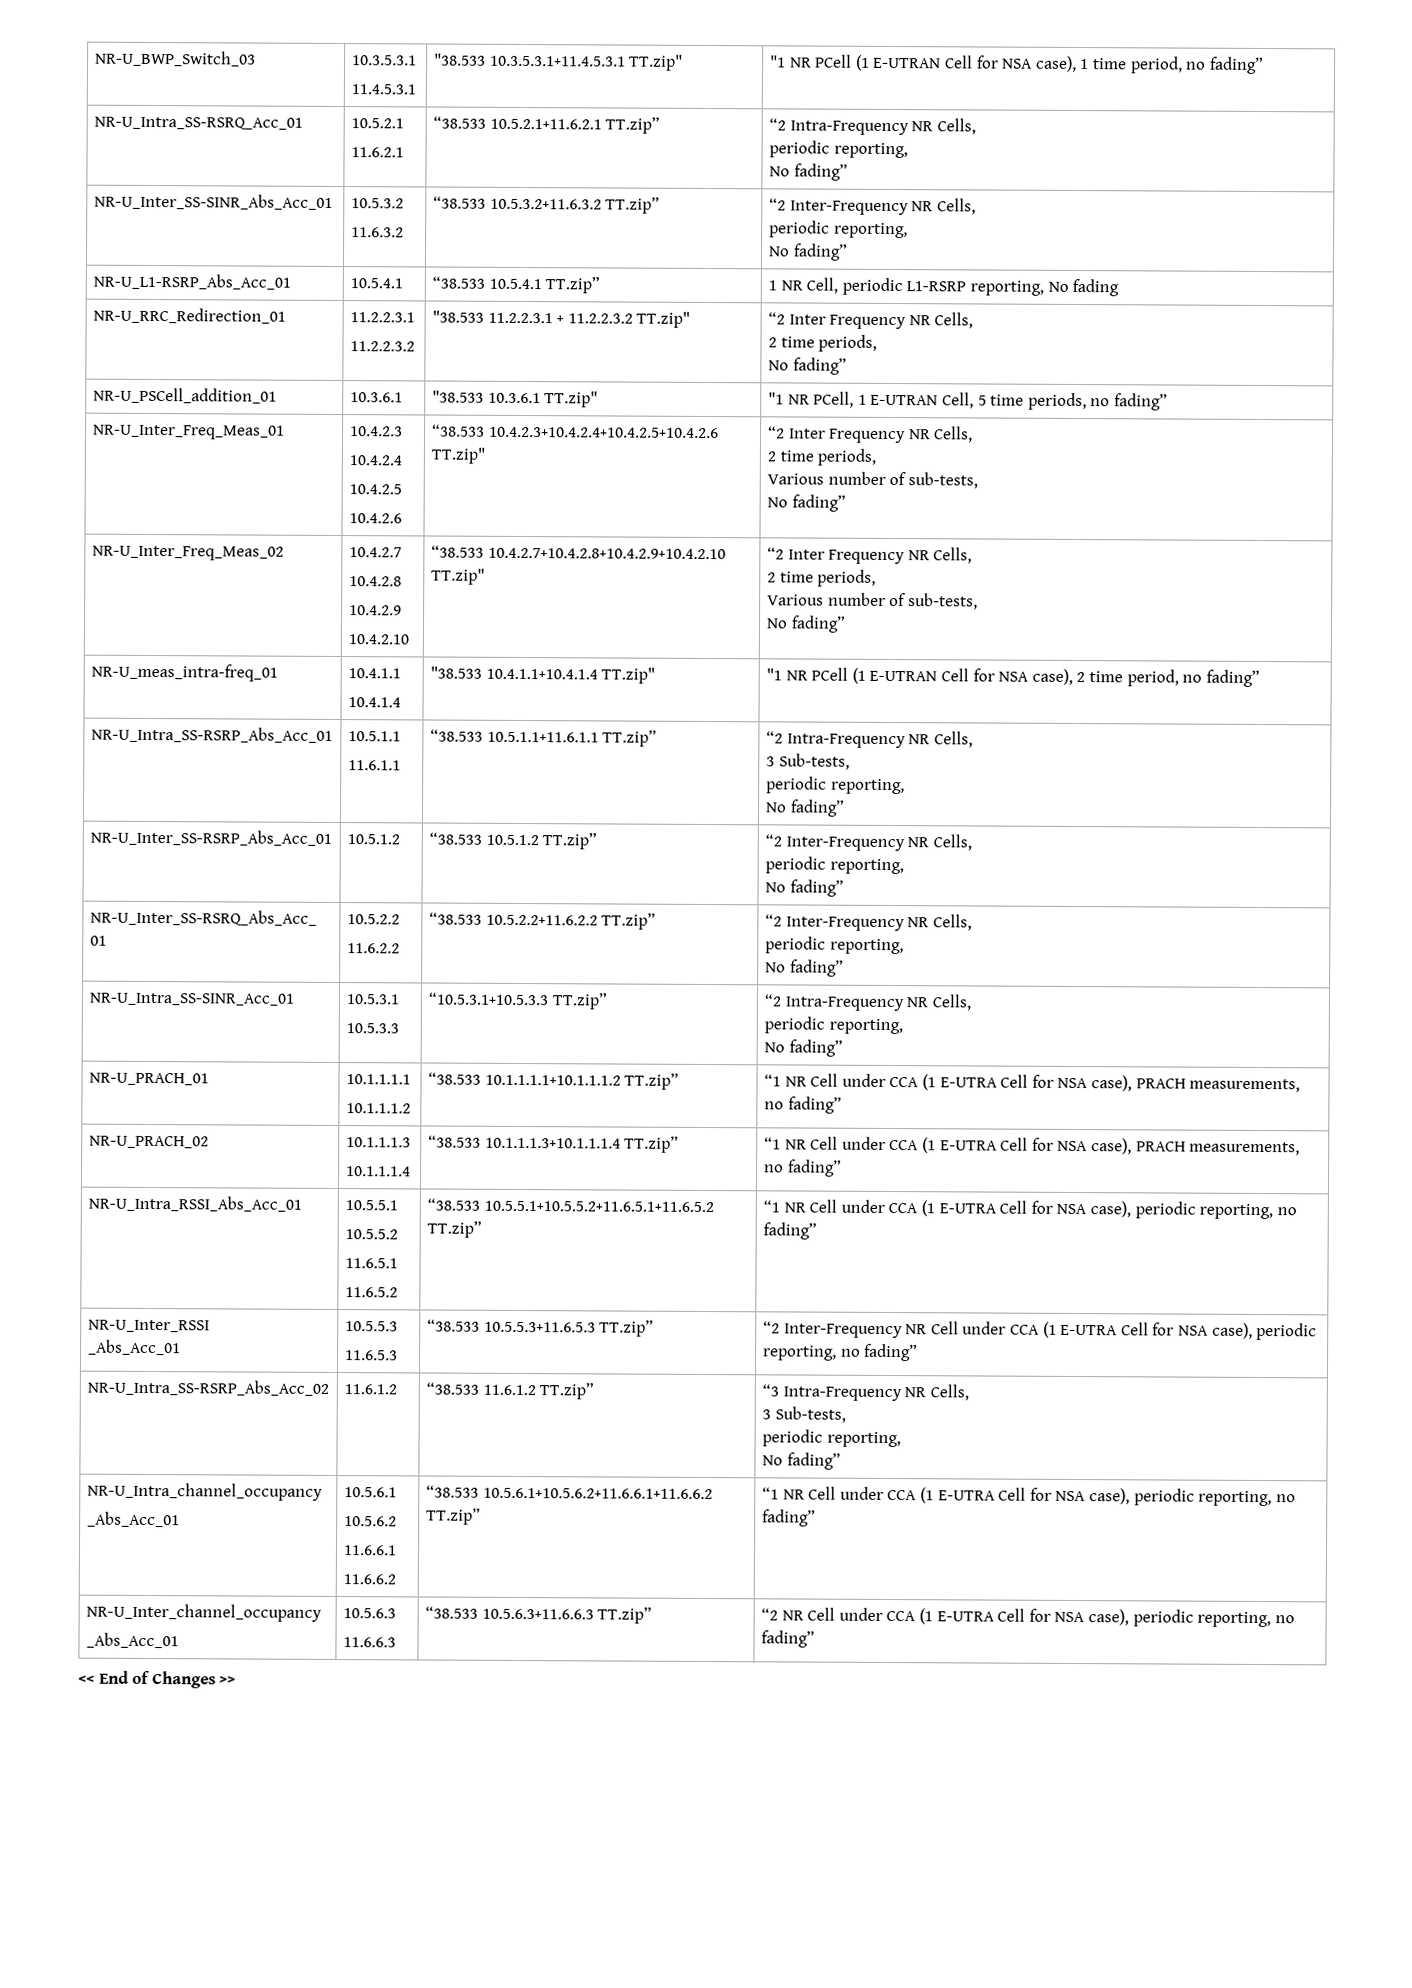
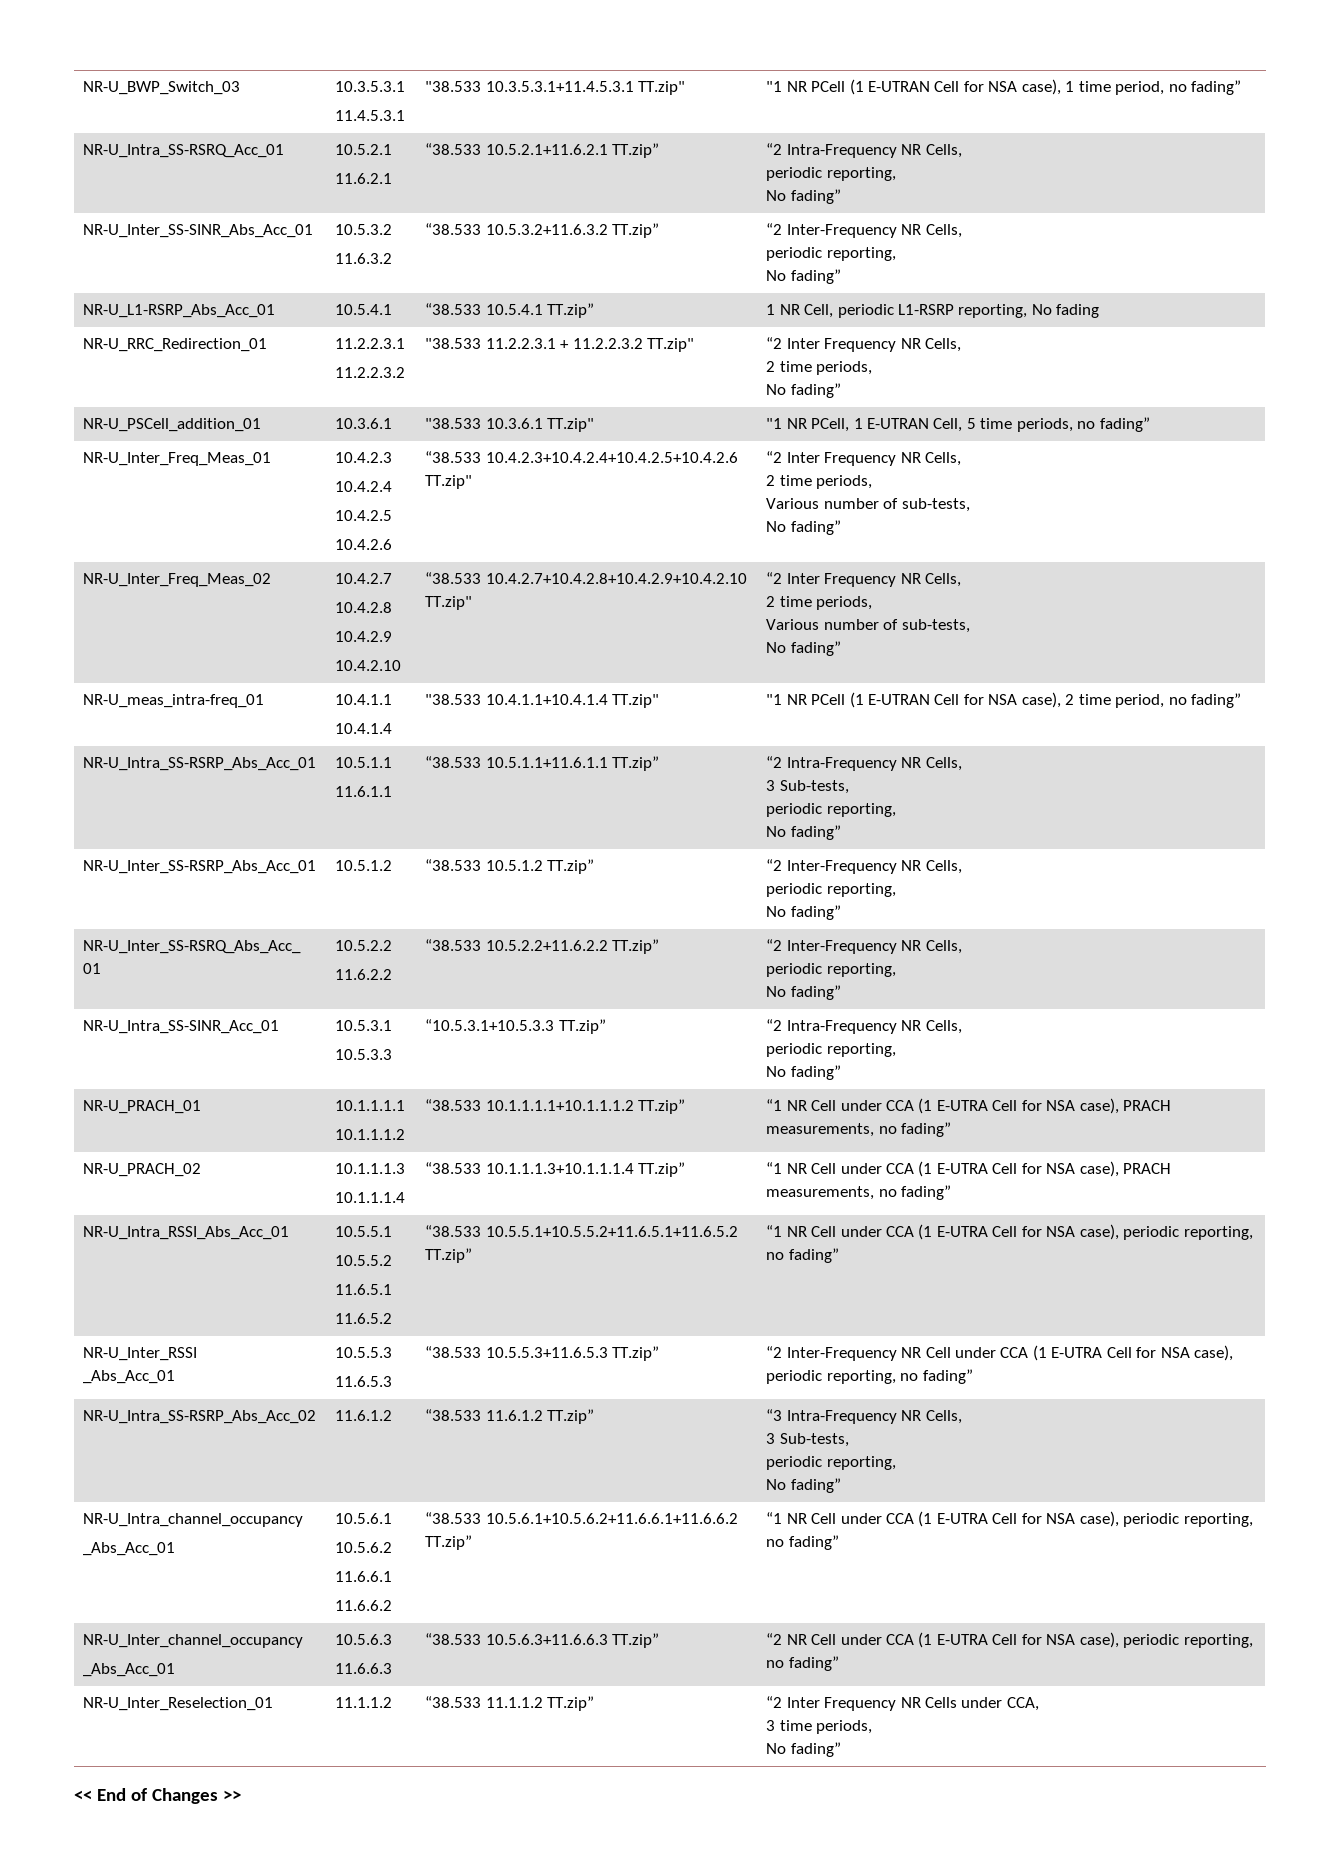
+ NR-U_Inter_Reselection_01 | 11.1.1.2 | “38.533 11.1.1.2 TT.zip” | “2 Inter Frequency NR Cells under CCA,
+ 3 time periods,
+ No fading”

